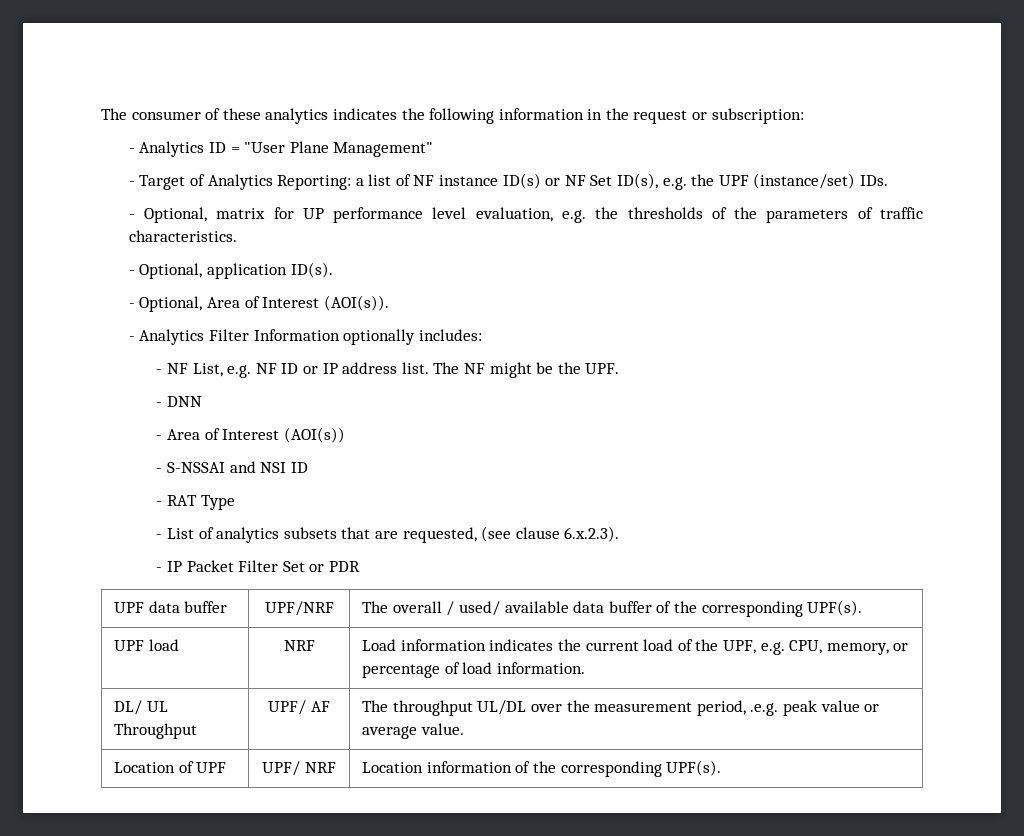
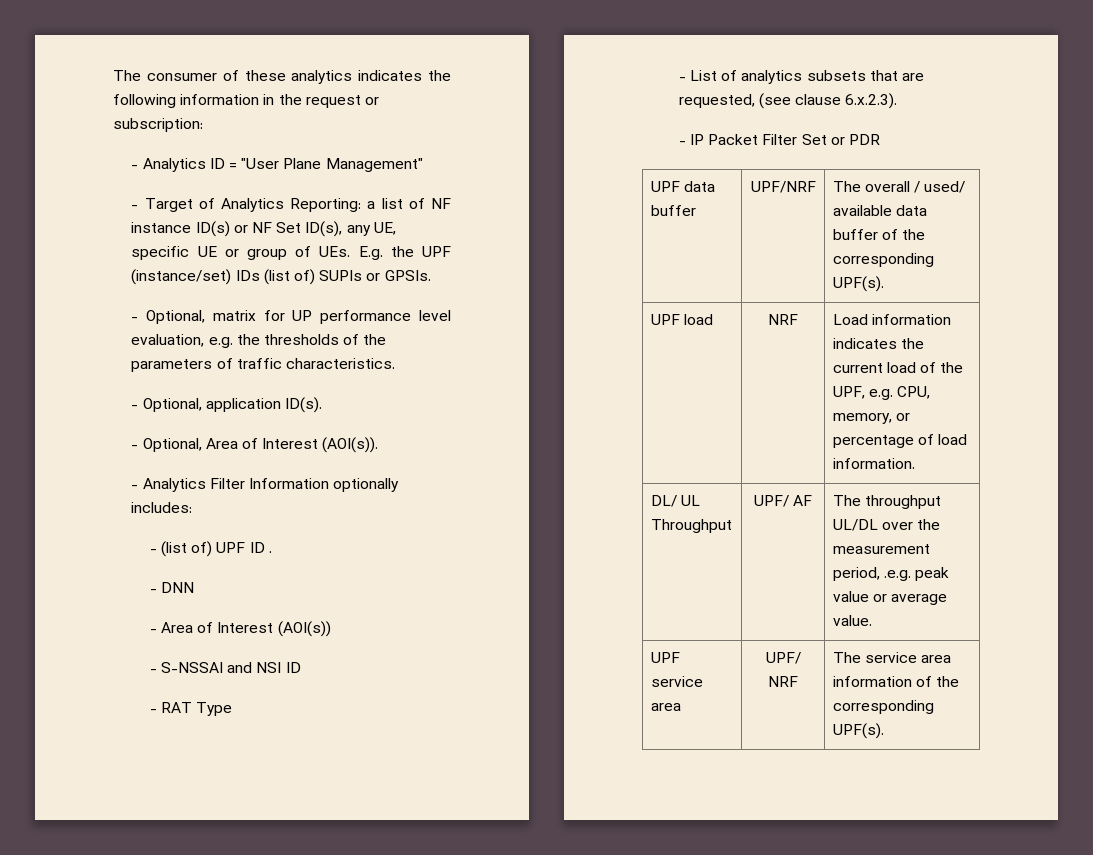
- - Target of Analytics Reporting: a list of NF instance ID(s) or NF Set ID(s), e.g. the UPF (instance/set) IDs.
+ - Target of Analytics Reporting: a list of NF instance ID(s) or NF Set ID(s), any UE, specific UE or group of UEs. E.g. the UPF (instance/set) IDs (list of) SUPIs or GPSIs.
- - NF List, e.g. NF ID or IP address list. The NF might be the UPF.
+ - (list of) UPF ID .
- Location of UPF | UPF/ NRF | Location information of the corresponding UPF(s).
+ UPF service area | UPF/ NRF | The service area information of the corresponding UPF(s).

